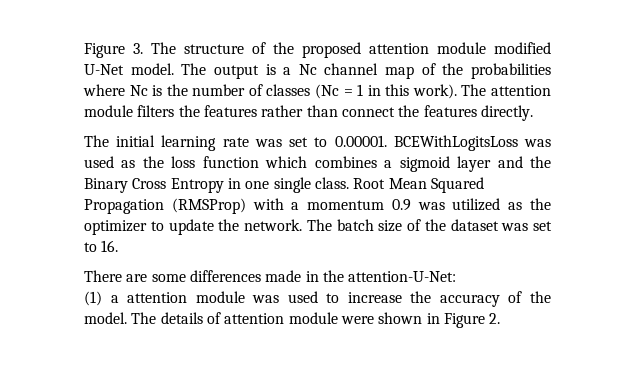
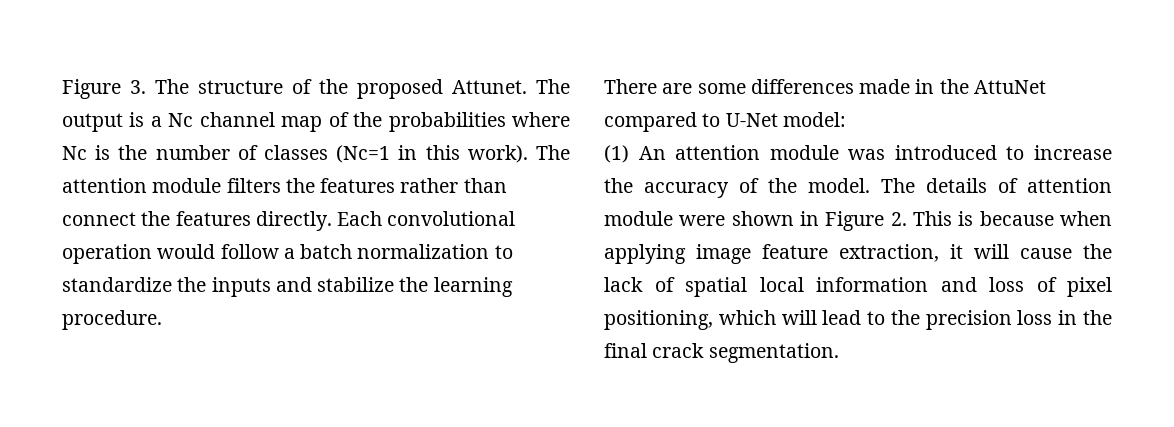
- Figure 3. The structure of the proposed attention module modified U-Net model.
+ Figure 3. The structure of the proposed Attunet.
- The output is a Nc channel map of the probabilities where Nc is the number of classes (Nc = 1 in this work).
+ The output is a Nc channel map of the probabilities where Nc is the number of classes (Nc=1 in this work).
- The attention module filters the features rather than connect the features directly.
- The initial learning rate was set to 0.00001. BCEWithLogitsLoss was used as the loss function which combines a sigmoid layer and the Binary Cross Entropy in one single class. Root Mean Squared Propagation (RMSProp) with a momentum 0.9 was utilized as the optimizer to update the network. The batch size of the dataset was set to 16.
+ The attention module filters the features rather than connect the features directly. Each convolutional operation would follow a batch normalization to standardize the inputs and stabilize the learning procedure.
- There are some differences made in the attention-U-Net:
+ There are some differences made in the AttuNet compared to U-Net model:
- (1) a attention module was used to increase the accuracy of the model.
+ (1) An attention module was introduced to increase the accuracy of the model.
- The details of attention module were shown in Figure 2.
+ The details of attention module were shown in Figure 2. This is because when applying image feature extraction, it will cause the lack of spatial local information and loss of pixel positioning, which will lead to the precision loss in the final crack segmentation.

